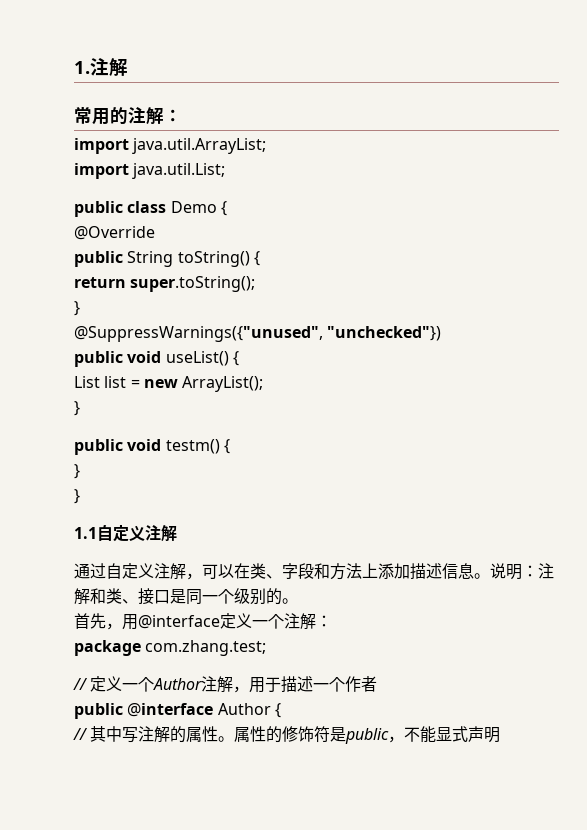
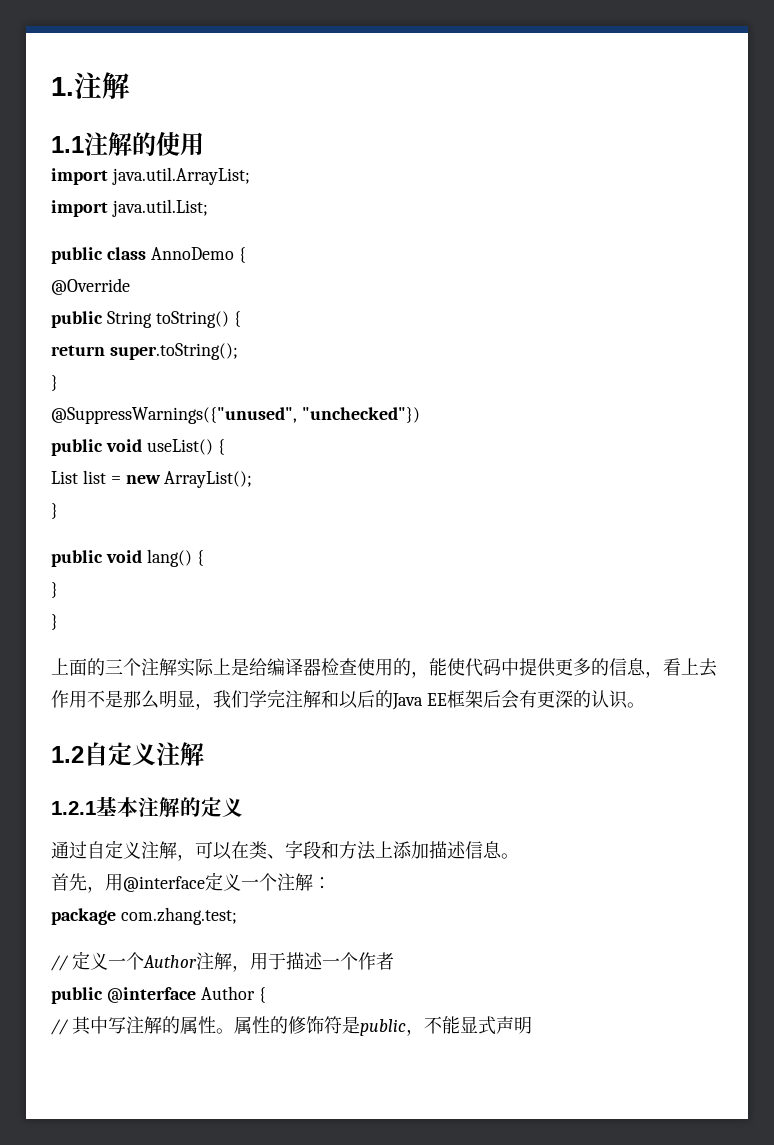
- 常用的注解：
+ 1.1注解的使用
- public class Demo {
+ public class AnnoDemo {
- public void testm() {
+ public void lang() {
- 1.1自定义注解
+ 上面的三个注解实际上是给编译器检查使用的，能使代码中提供更多的信息，看上去作用不是那么明显，我们学完注解和以后的Java EE框架后会有更深的认识。
+ 1.2自定义注解
+ 1.2.1基本注解的定义
- 说明：注解和类、接口是同一个级别的。

